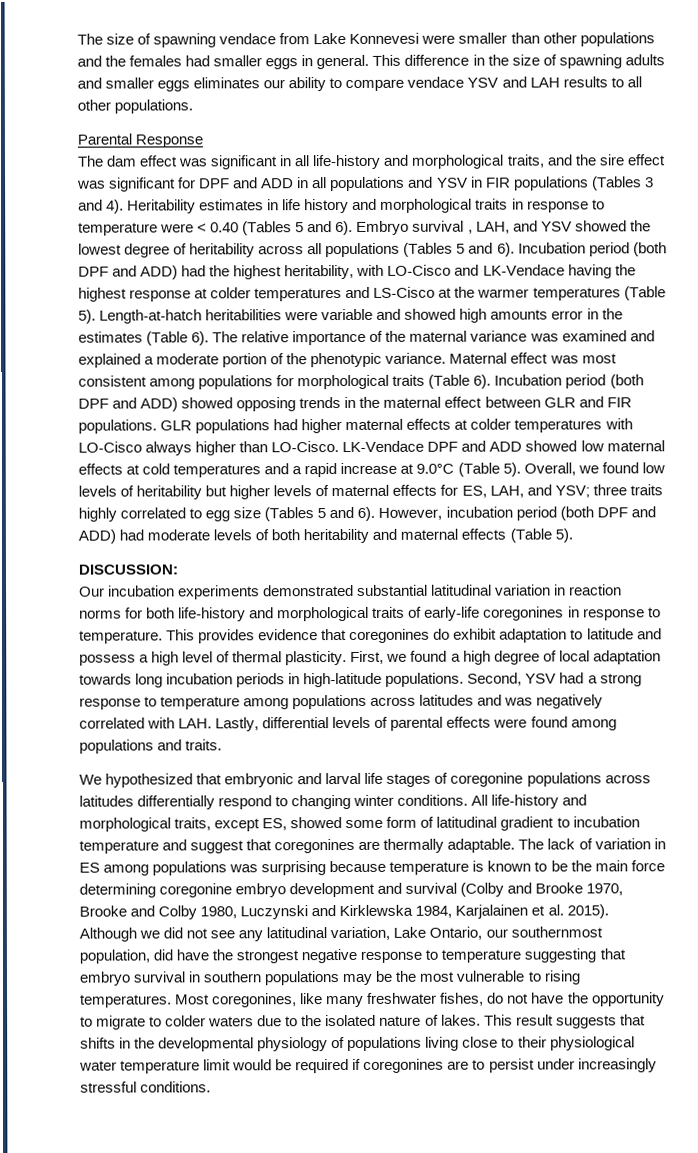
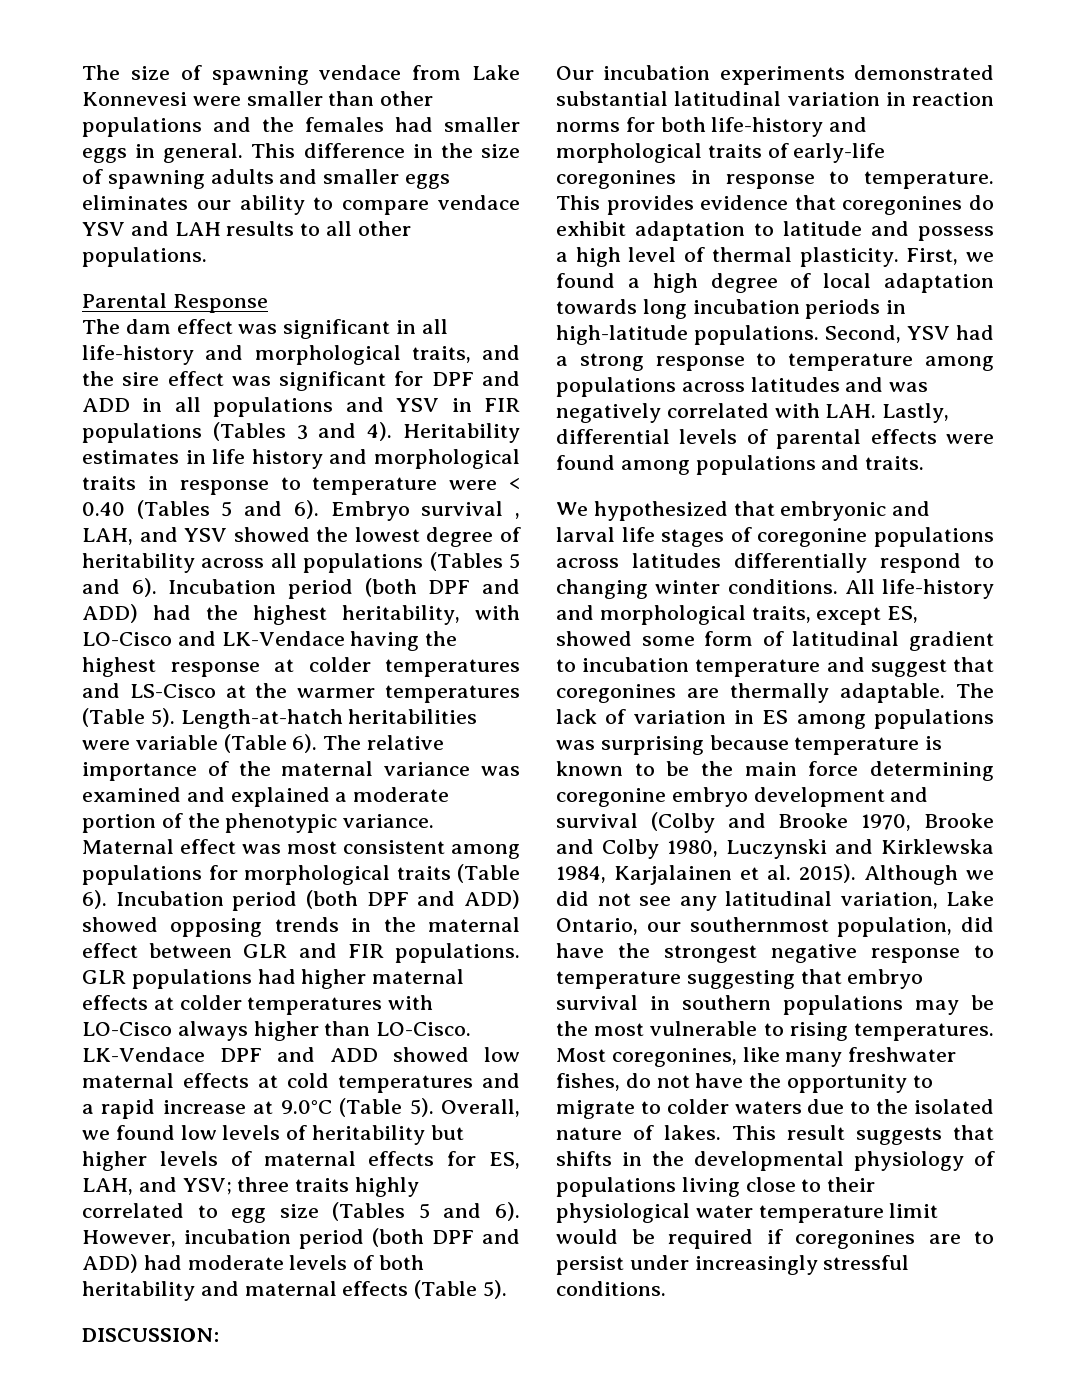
- Length-at-hatch heritabilities were variable and showed high amounts error in the estimates (Table 6).
+ Length-at-hatch heritabilities were variable (Table 6).

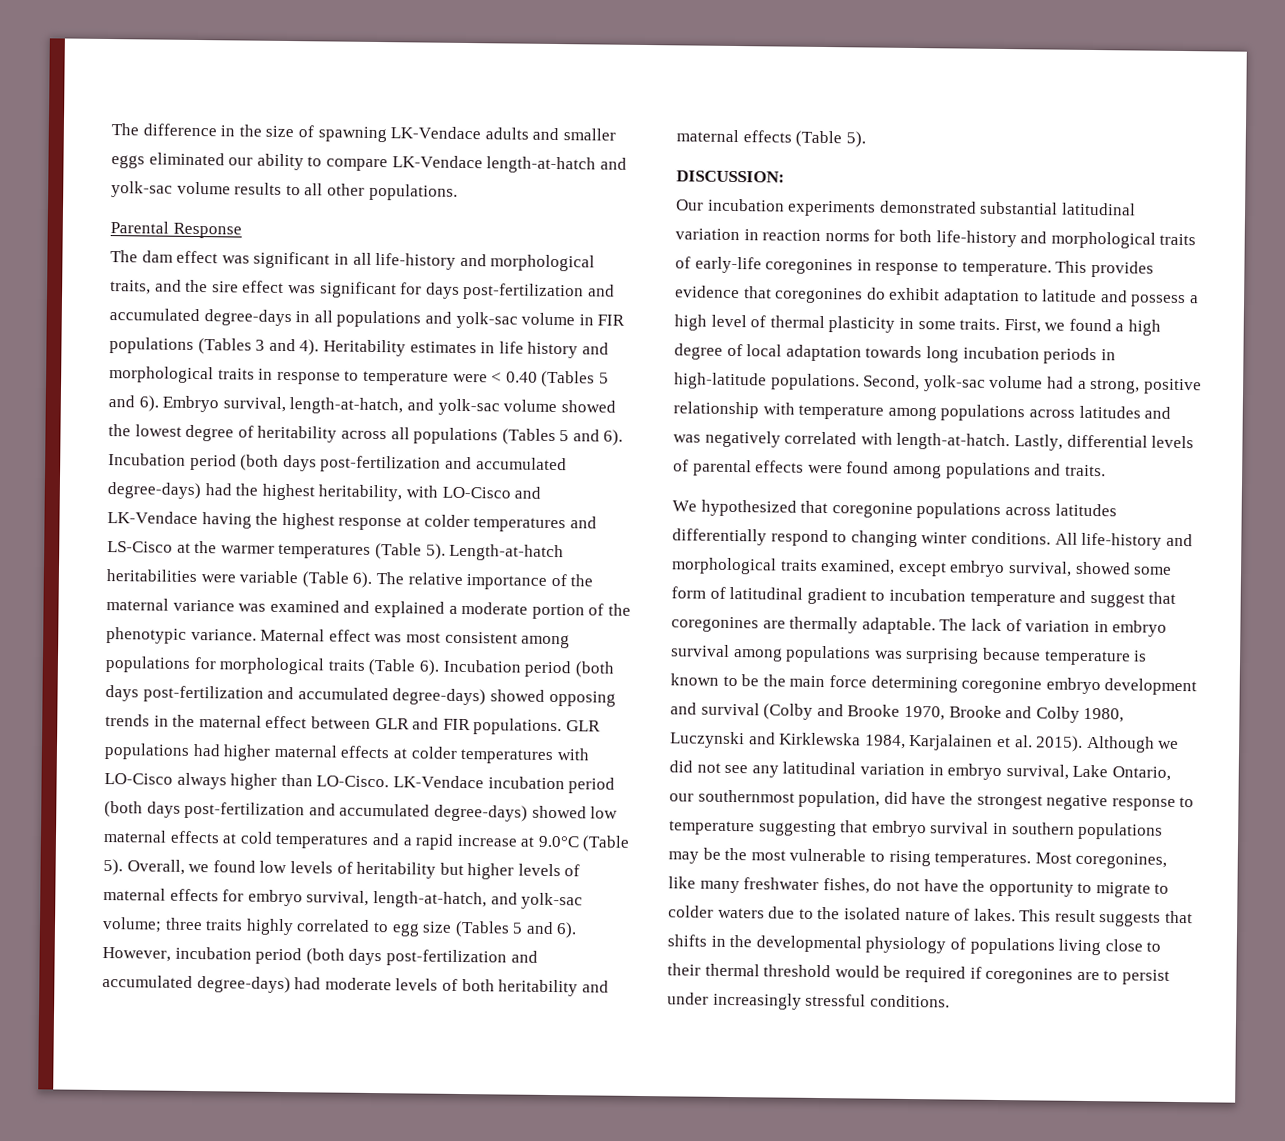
- The size of spawning vendace from Lake Konnevesi were smaller than other populations and the females had smaller eggs in general. This difference in the size of spawning adults and smaller eggs eliminates our ability to compare vendace YSV and LAH results to all other populations.
+ The difference in the size of spawning LK-Vendace adults and smaller eggs eliminated our ability to compare LK-Vendace length-at-hatch and yolk-sac volume results to all other populations.
- The dam effect was significant in all life-history and morphological traits, and the sire effect was significant for DPF and ADD in all populations and YSV in FIR populations (Tables 3 and 4).
+ The dam effect was significant in all life-history and morphological traits, and the sire effect was significant for days post-fertilization and accumulated degree-days in all populations and yolk-sac volume in FIR populations (Tables 3 and 4).
- Embryo survival , LAH, and YSV showed the lowest degree of heritability across all populations (Tables 5 and 6).
+ Embryo survival, length-at-hatch, and yolk-sac volume showed the lowest degree of heritability across all populations (Tables 5 and 6).
- Incubation period (both DPF and ADD) had the highest heritability, with LO-Cisco and LK-Vendace having the highest response at colder temperatures and LS-Cisco at the warmer temperatures (Table 5).
+ Incubation period (both days post-fertilization and accumulated degree-days) had the highest heritability, with LO-Cisco and LK-Vendace having the highest response at colder temperatures and LS-Cisco at the warmer temperatures (Table 5).
- Incubation period (both DPF and ADD) showed opposing trends in the maternal effect between GLR and FIR populations.
+ Incubation period (both days post-fertilization and accumulated degree-days) showed opposing trends in the maternal effect between GLR and FIR populations.
- LK-Vendace DPF and ADD showed low maternal effects at cold temperatures and a rapid increase at 9.0°C (Table 5).
+ LK-Vendace incubation period (both days post-fertilization and accumulated degree-days) showed low maternal effects at cold temperatures and a rapid increase at 9.0°C (Table 5).
- Overall, we found low levels of heritability but higher levels of maternal effects for ES, LAH, and YSV; three traits highly correlated to egg size (Tables 5 and 6).
+ Overall, we found low levels of heritability but higher levels of maternal effects for embryo survival, length-at-hatch, and yolk-sac volume; three traits highly correlated to egg size (Tables 5 and 6).
- However, incubation period (both DPF and ADD) had moderate levels of both heritability and maternal effects (Table 5).
+ However, incubation period (both days post-fertilization and accumulated degree-days) had moderate levels of both heritability and maternal effects (Table 5).
- This provides evidence that coregonines do exhibit adaptation to latitude and possess a high level of thermal plasticity.
+ This provides evidence that coregonines do exhibit adaptation to latitude and possess a high level of thermal plasticity in some traits.
- Second, YSV had a strong response to temperature among populations across latitudes and was negatively correlated with LAH. Lastly, differential levels of parental effects were found among populations and traits.
+ Second, yolk-sac volume had a strong, positive relationship with temperature among populations across latitudes and was negatively correlated with length-at-hatch. Lastly, differential levels of parental effects were found among populations and traits.
- We hypothesized that embryonic and larval life stages of coregonine populations across latitudes differentially respond to changing winter conditions.
+ We hypothesized that coregonine populations across latitudes differentially respond to changing winter conditions.
- All life-history and morphological traits, except ES, showed some form of latitudinal gradient to incubation temperature and suggest that coregonines are thermally adaptable.
+ All life-history and morphological traits examined, except embryo survival, showed some form of latitudinal gradient to incubation temperature and suggest that coregonines are thermally adaptable.
- The lack of variation in ES among populations was surprising because temperature is known to be the main force determining coregonine embryo development and survival (Colby and Brooke 1970, Brooke and Colby 1980, Luczynski and Kirklewska 1984, Karjalainen et al. 2015).
+ The lack of variation in embryo survival among populations was surprising because temperature is known to be the main force determining coregonine embryo development and survival (Colby and Brooke 1970, Brooke and Colby 1980, Luczynski and Kirklewska 1984, Karjalainen et al. 2015).
- Although we did not see any latitudinal variation, Lake Ontario, our southernmost population, did have the strongest negative response to temperature suggesting that embryo survival in southern populations may be the most vulnerable to rising temperatures.
+ Although we did not see any latitudinal variation in embryo survival, Lake Ontario, our southernmost population, did have the strongest negative response to temperature suggesting that embryo survival in southern populations may be the most vulnerable to rising temperatures.
- This result suggests that shifts in the developmental physiology of populations living close to their physiological water temperature limit would be required if coregonines are to persist under increasingly stressful conditions.
+ This result suggests that shifts in the developmental physiology of populations living close to their thermal threshold would be required if coregonines are to persist under increasingly stressful conditions.

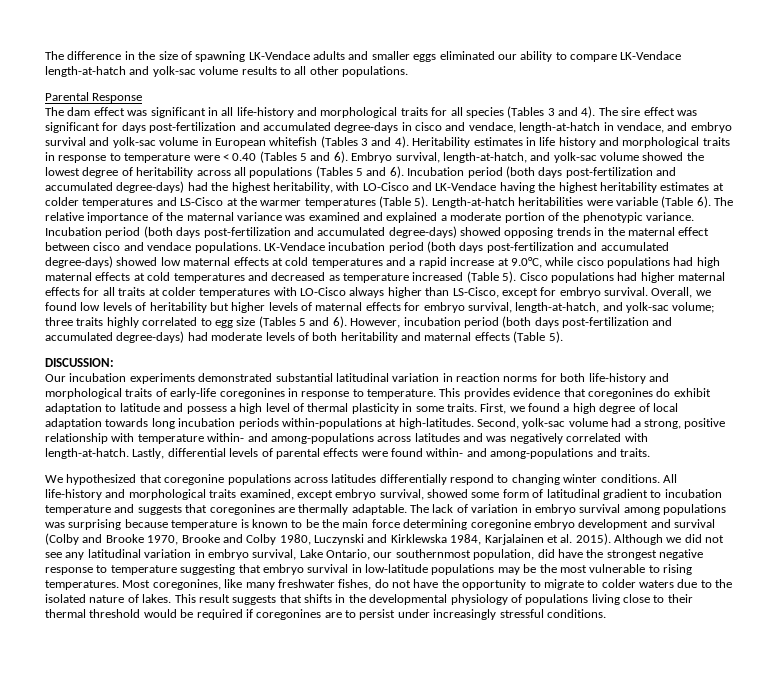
- The dam effect was significant in all life-history and morphological traits, and the sire effect was significant for days post-fertilization and accumulated degree-days in all populations and yolk-sac volume in FIR populations (Tables 3 and 4).
+ The dam effect was significant in all life-history and morphological traits for all species (Tables 3 and 4). The sire effect was significant for days post-fertilization and accumulated degree-days in cisco and vendace, length-at-hatch in vendace, and embryo survival and yolk-sac volume in European whitefish (Tables 3 and 4).
- Incubation period (both days post-fertilization and accumulated degree-days) had the highest heritability, with LO-Cisco and LK-Vendace having the highest response at colder temperatures and LS-Cisco at the warmer temperatures (Table 5).
+ Incubation period (both days post-fertilization and accumulated degree-days) had the highest heritability, with LO-Cisco and LK-Vendace having the highest heritability estimates at colder temperatures and LS-Cisco at the warmer temperatures (Table 5).
- Maternal effect was most consistent among populations for morphological traits (Table 6).
- Incubation period (both days post-fertilization and accumulated degree-days) showed opposing trends in the maternal effect between GLR and FIR populations. GLR populations had higher maternal effects at colder temperatures with LO-Cisco always higher than LO-Cisco.
+ Incubation period (both days post-fertilization and accumulated degree-days) showed opposing trends in the maternal effect between cisco and vendace populations.
- LK-Vendace incubation period (both days post-fertilization and accumulated degree-days) showed low maternal effects at cold temperatures and a rapid increase at 9.0°C (Table 5).
+ LK-Vendace incubation period (both days post-fertilization and accumulated degree-days) showed low maternal effects at cold temperatures and a rapid increase at 9.0°C, while cisco populations had high maternal effects at cold temperatures and decreased as temperature increased (Table 5). Cisco populations had higher maternal effects for all traits at colder temperatures with LO-Cisco always higher than LS-Cisco, except for embryo survival.
- First, we found a high degree of local adaptation towards long incubation periods in high-latitude populations.
+ First, we found a high degree of local adaptation towards long incubation periods within-populations at high-latitudes.
- Second, yolk-sac volume had a strong, positive relationship with temperature among populations across latitudes and was negatively correlated with length-at-hatch.
+ Second, yolk-sac volume had a strong, positive relationship with temperature within- and among-populations across latitudes and was negatively correlated with length-at-hatch.
- Lastly, differential levels of parental effects were found among populations and traits.
+ Lastly, differential levels of parental effects were found within- and among-populations and traits.
- All life-history and morphological traits examined, except embryo survival, showed some form of latitudinal gradient to incubation temperature and suggest that coregonines are thermally adaptable.
+ All life-history and morphological traits examined, except embryo survival, showed some form of latitudinal gradient to incubation temperature and suggests that coregonines are thermally adaptable.
- Although we did not see any latitudinal variation in embryo survival, Lake Ontario, our southernmost population, did have the strongest negative response to temperature suggesting that embryo survival in southern populations may be the most vulnerable to rising temperatures.
+ Although we did not see any latitudinal variation in embryo survival, Lake Ontario, our southernmost population, did have the strongest negative response to temperature suggesting that embryo survival in low-latitude populations may be the most vulnerable to rising temperatures.

